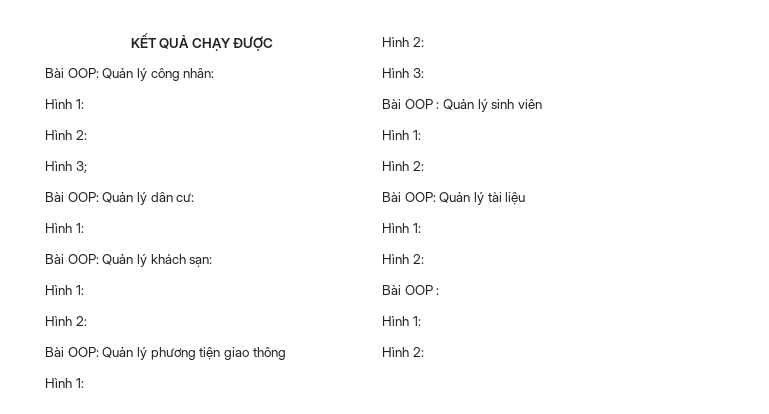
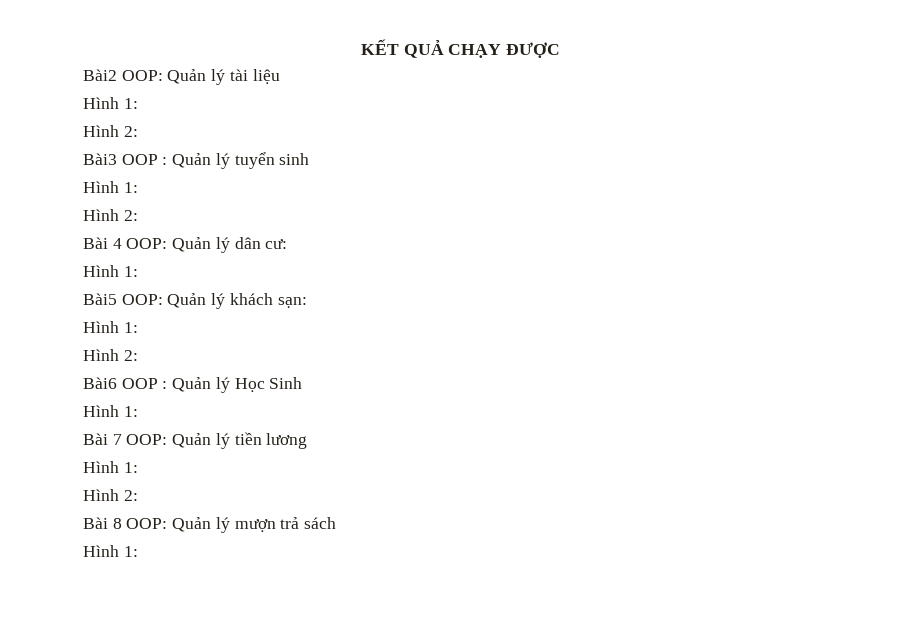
- Bài OOP: Quản lý công nhân:
+ Bài2 OOP: Quản lý tài liệu
  Hình 1:
  Hình 2:
- Hình 3;
- Bài OOP: Quản lý dân cư:
+ Bài3 OOP : Quản lý tuyển sinh
+ Hình 1:
+ Hình 2:
+ Bài 4 OOP: Quản lý dân cư:
- Bài OOP: Quản lý khách sạn:
+ Bài5 OOP: Quản lý khách sạn:
- Bài OOP: Quản lý phương tiện giao thông
+ Bài6 OOP : Quản lý Học Sinh
+ Hình 1:
+ Bài 7 OOP: Quản lý tiền lương
  Hình 1:
  Hình 2:
- Hình 3:
- Bài OOP : Quản lý sinh viên
+ Bài 8 OOP: Quản lý mượn trả sách
  Hình 1:
- Hình 2:
- Bài OOP: Quản lý tài liệu
- Hình 1:
- Hình 2:
- Bài OOP :
- Hình 1:
- Hình 2:

